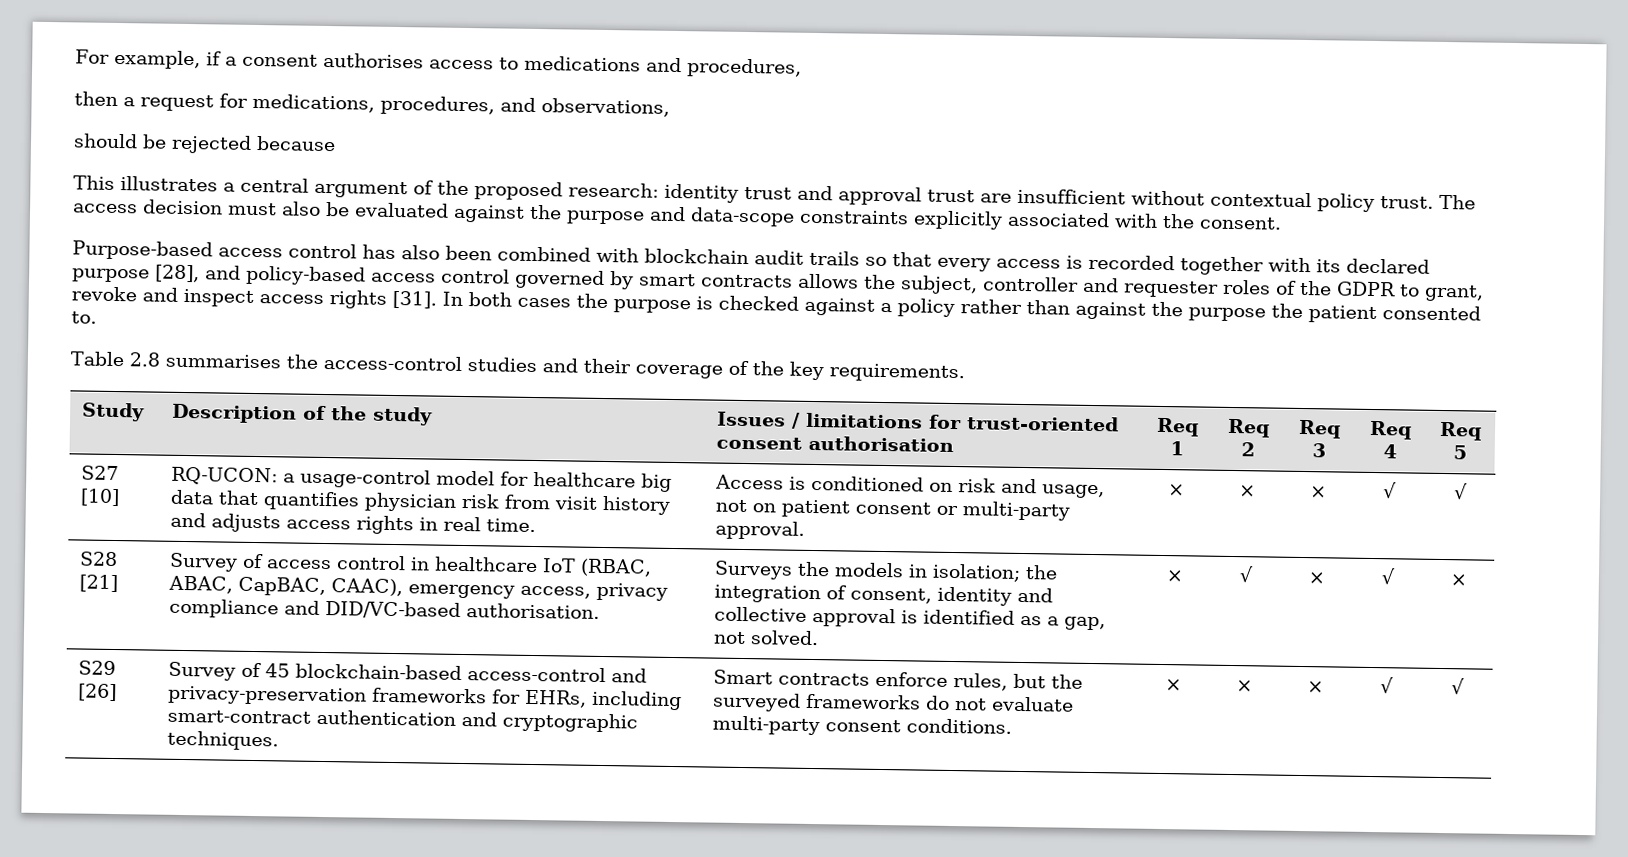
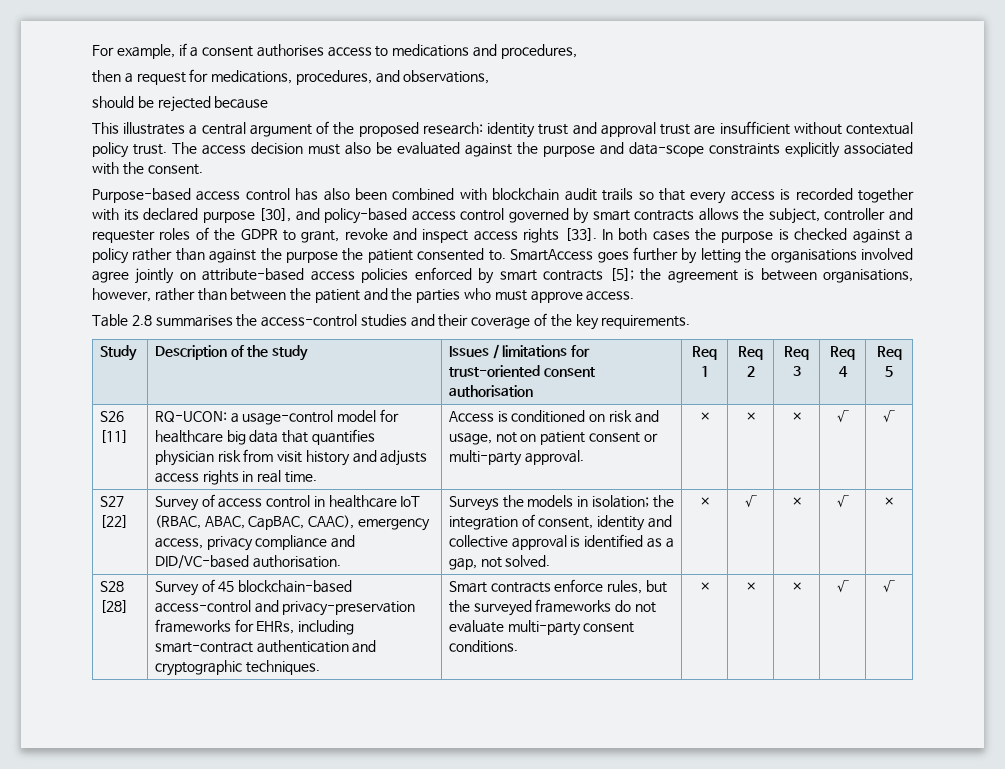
- Purpose-based access control has also been combined with blockchain audit trails so that every access is recorded together with its declared purpose [28], and policy-based access control governed by smart contracts allows the subject, controller and requester roles of the GDPR to grant, revoke and inspect access rights [31].
+ Purpose-based access control has also been combined with blockchain audit trails so that every access is recorded together with its declared purpose [30], and policy-based access control governed by smart contracts allows the subject, controller and requester roles of the GDPR to grant, revoke and inspect access rights [33].
+ SmartAccess goes further by letting the organisations involved agree jointly on attribute-based access policies enforced by smart contracts [5]; the agreement is between organisations, however, rather than between the patient and the parties who must approve access.
- S27 [10]
+ S26 [11]
- S28 [21]
+ S27 [22]
- S29 [26] | Survey of 45 blockchain-based access-control and privacy-preservation frameworks for EHRs, including smart-contract authentication and cryptographic techniques. | Smart contracts enforce rules, but the surveyed frameworks do not evaluate multi-party consent conditions. | × | × | × | √ | √
+ S28 [28] | Survey of 45 blockchain-based access-control and privacy-preservation frameworks for EHRs, including smart-contract authentication and cryptographic techniques. | Smart contracts enforce rules, but the surveyed frameworks do not evaluate multi-party consent conditions. | × | × | × | √ | √

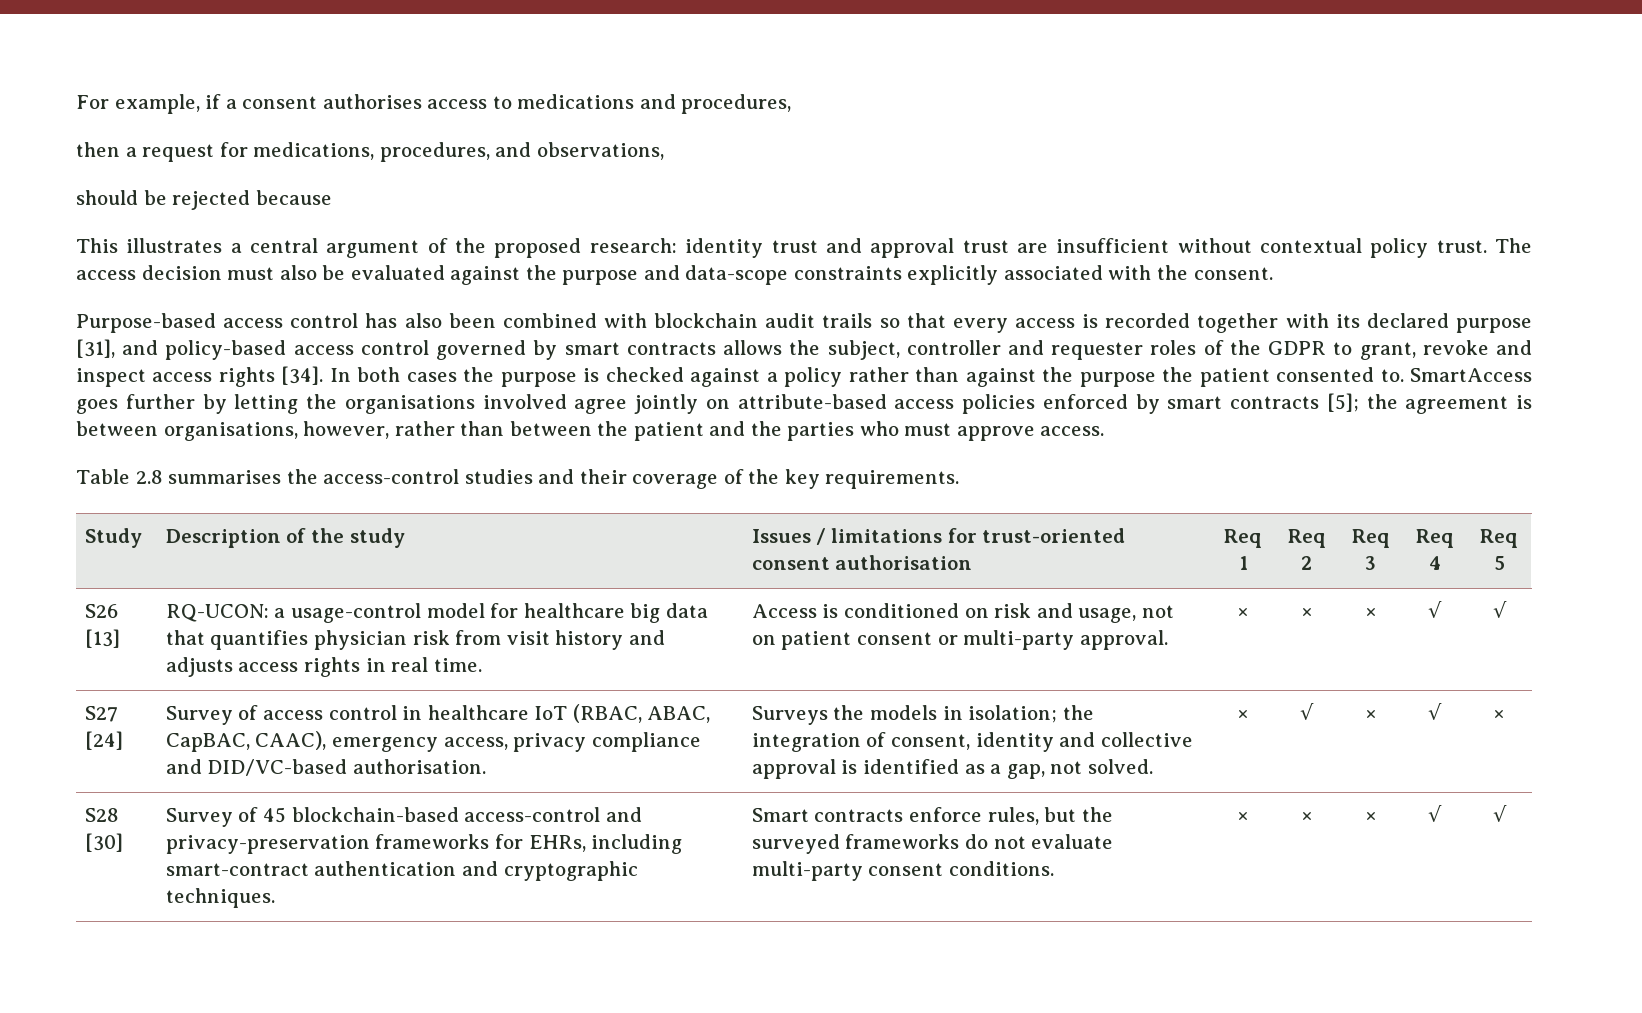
- Purpose-based access control has also been combined with blockchain audit trails so that every access is recorded together with its declared purpose [30], and policy-based access control governed by smart contracts allows the subject, controller and requester roles of the GDPR to grant, revoke and inspect access rights [33].
+ Purpose-based access control has also been combined with blockchain audit trails so that every access is recorded together with its declared purpose [31], and policy-based access control governed by smart contracts allows the subject, controller and requester roles of the GDPR to grant, revoke and inspect access rights [34].
- S26 [11]
+ S26 [13]
- S27 [22]
+ S27 [24]
- S28 [28] | Survey of 45 blockchain-based access-control and privacy-preservation frameworks for EHRs, including smart-contract authentication and cryptographic techniques. | Smart contracts enforce rules, but the surveyed frameworks do not evaluate multi-party consent conditions. | × | × | × | √ | √
+ S28 [30] | Survey of 45 blockchain-based access-control and privacy-preservation frameworks for EHRs, including smart-contract authentication and cryptographic techniques. | Smart contracts enforce rules, but the surveyed frameworks do not evaluate multi-party consent conditions. | × | × | × | √ | √

